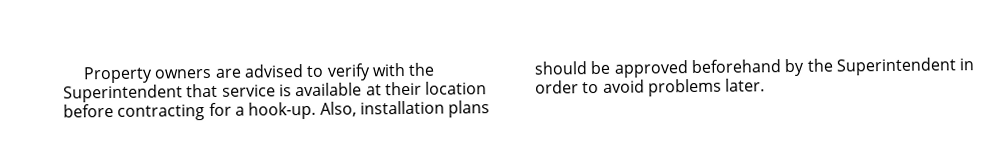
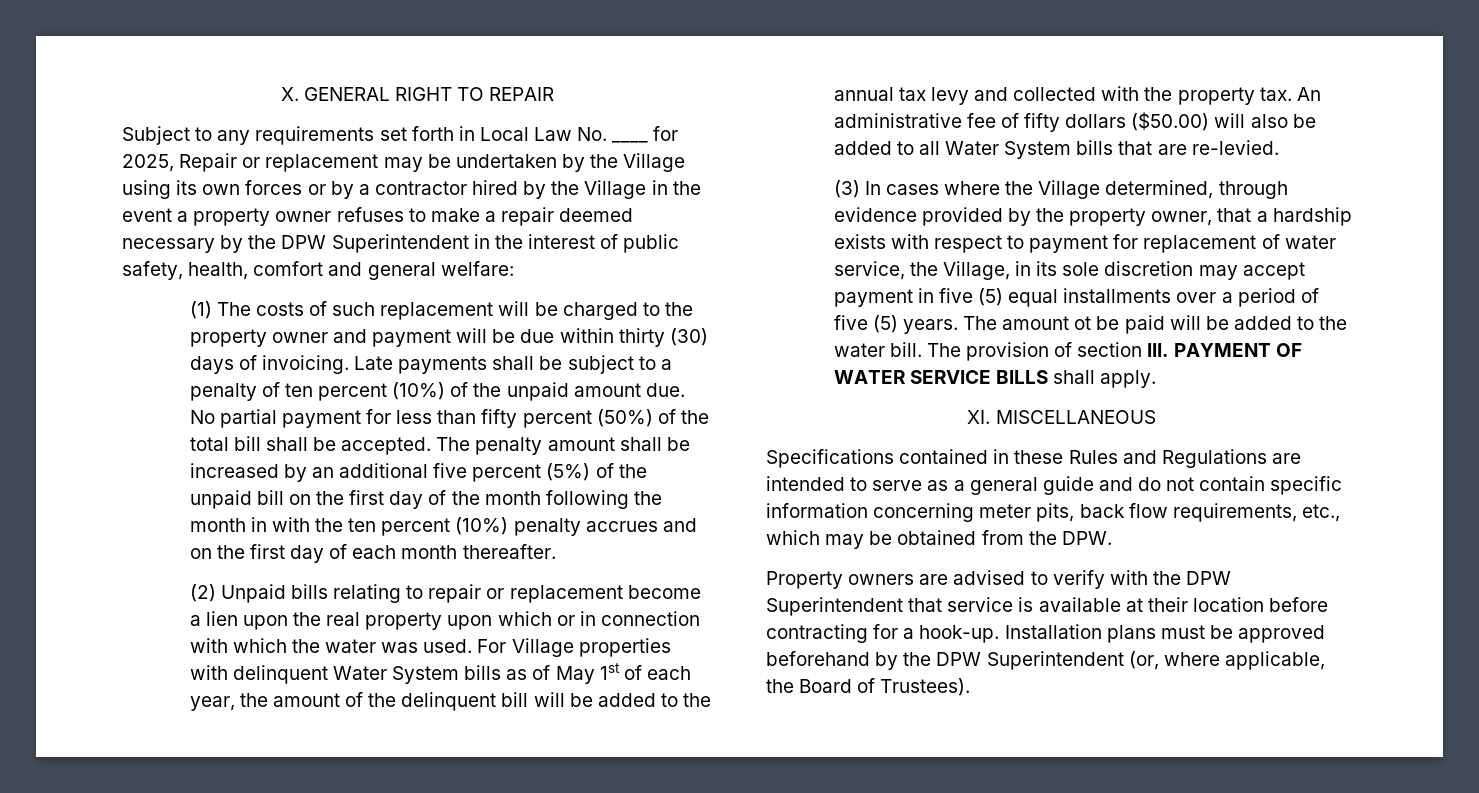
+ X. GENERAL RIGHT TO REPAIR
+ Subject to any requirements set forth in Local Law No. ____ for 2025, Repair or replacement may be undertaken by the Village using its own forces or by a contractor hired by the Village in the event a property owner refuses to make a repair deemed necessary by the DPW Superintendent in the interest of public safety, health, comfort and general welfare:
+ (1) The costs of such replacement will be charged to the property owner and payment will be due within thirty (30) days of invoicing. Late payments shall be subject to a penalty of ten percent (10%) of the unpaid amount due. No partial payment for less than fifty percent (50%) of the total bill shall be accepted. The penalty amount shall be increased by an additional five percent (5%) of the unpaid bill on the first day of the month following the month in with the ten percent (10%) penalty accrues and on the first day of each month thereafter.
+ (2) Unpaid bills relating to repair or replacement become a lien upon the real property upon which or in connection with which the water was used. For Village properties with delinquent Water System bills as of May 1st of each year, the amount of the delinquent bill will be added to the annual tax levy and collected with the property tax. An administrative fee of fifty dollars ($50.00) will also be added to all Water System bills that are re-levied.
+ (3) In cases where the Village determined, through evidence provided by the property owner, that a hardship exists with respect to payment for replacement of water service, the Village, in its sole discretion may accept payment in five (5) equal installments over a period of five (5) years. The amount ot be paid will be added to the water bill. The provision of section III. PAYMENT OF WATER SERVICE BILLS shall apply.
+ XI. MISCELLANEOUS
+ Specifications contained in these Rules and Regulations are intended to serve as a general guide and do not contain specific information concerning meter pits, back flow requirements, etc., which may be obtained from the DPW.
- Property owners are advised to verify with the Superintendent that service is available at their location before contracting for a hook-up.
+ Property owners are advised to verify with the DPW Superintendent that service is available at their location before contracting for a hook-up.
- Also, installation plans should be approved beforehand by the Superintendent in order to avoid problems later.
+ Installation plans must be approved beforehand by the DPW Superintendent (or, where applicable, the Board of Trustees).

